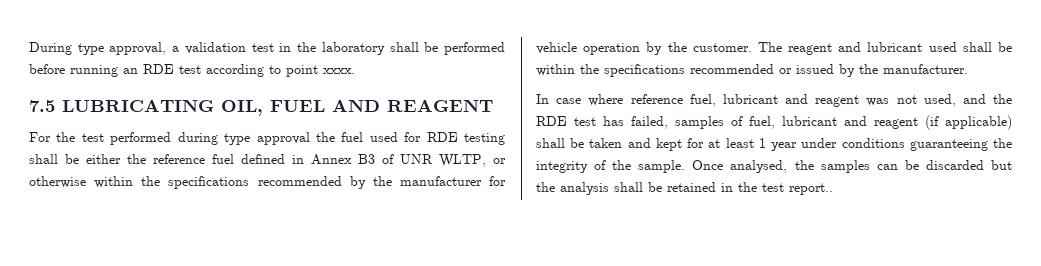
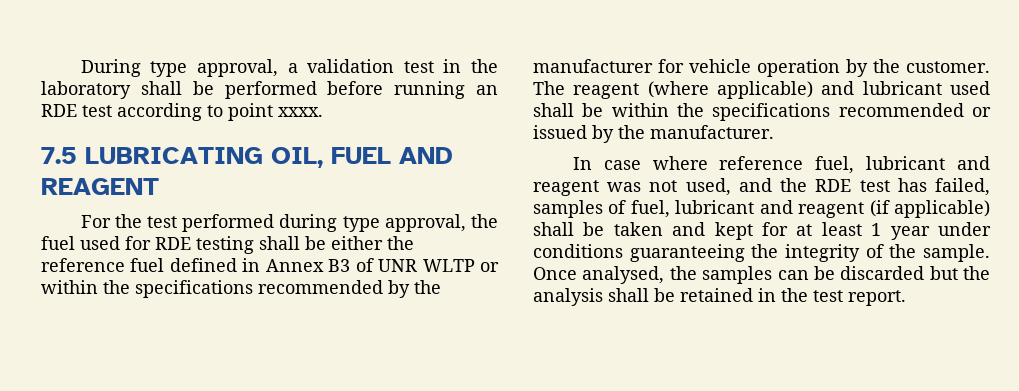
- For the test performed during type approval the fuel used for RDE testing shall be either the reference fuel defined in Annex B3 of UNR WLTP, or otherwise within the specifications recommended by the manufacturer for vehicle operation by the customer.
+ For the test performed during type approval, the fuel used for RDE testing shall be either the reference fuel defined in Annex B3 of UNR WLTP or within the specifications recommended by the manufacturer for vehicle operation by the customer.
- The reagent and lubricant used shall be within the specifications recommended or issued by the manufacturer.
+ The reagent (where applicable) and lubricant used shall be within the specifications recommended or issued by the manufacturer.
- Once analysed, the samples can be discarded but the analysis shall be retained in the test report..
+ Once analysed, the samples can be discarded but the analysis shall be retained in the test report.

